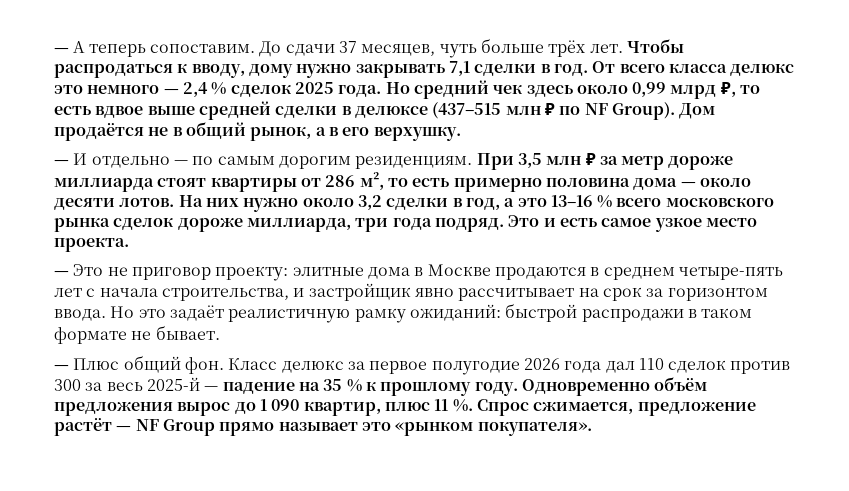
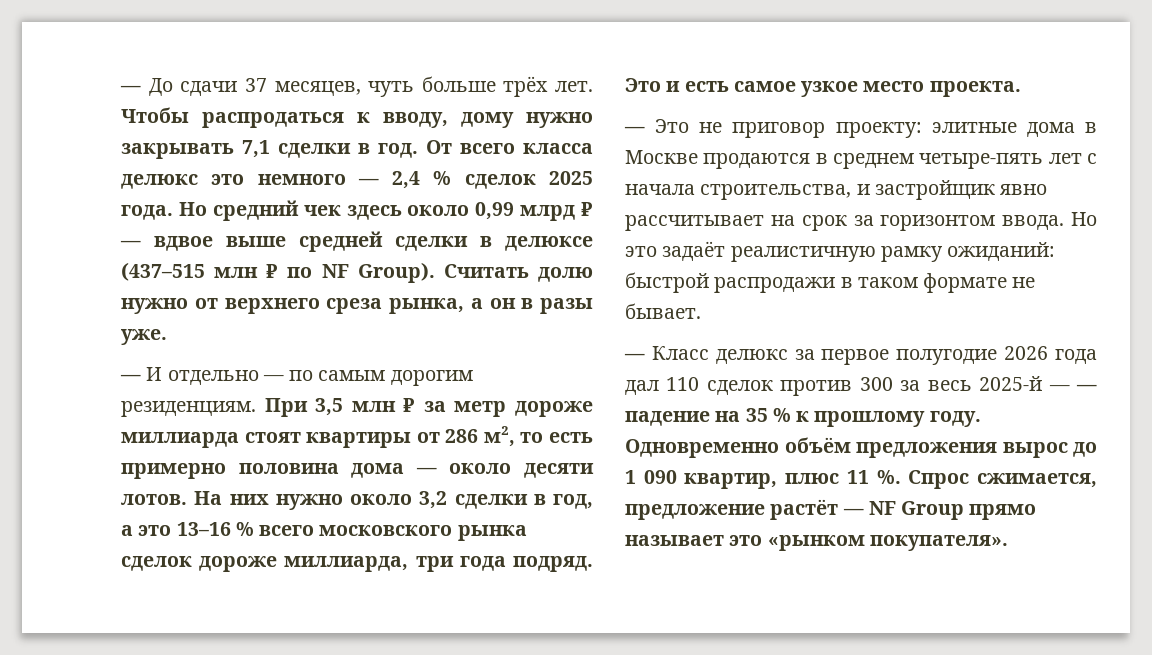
- — А теперь сопоставим. До сдачи 37 месяцев, чуть больше трёх лет.
+ — До сдачи 37 месяцев, чуть больше трёх лет.
- Но средний чек здесь около 0,99 млрд ₽, то есть вдвое выше средней сделки в делюксе (437–515 млн ₽ по NF Group).
+ Но средний чек здесь около 0,99 млрд ₽ — вдвое выше средней сделки в делюксе (437–515 млн ₽ по NF Group).
- Дом продаётся не в общий рынок, а в его верхушку.
+ Считать долю нужно от верхнего среза рынка, а он в разы уже.
- — Плюс общий фон. Класс делюкс за первое полугодие 2026 года дал 110 сделок против 300 за весь 2025-й — падение на 35 % к прошлому году.
+ — Класс делюкс за первое полугодие 2026 года дал 110 сделок против 300 за весь 2025-й — — падение на 35 % к прошлому году.

